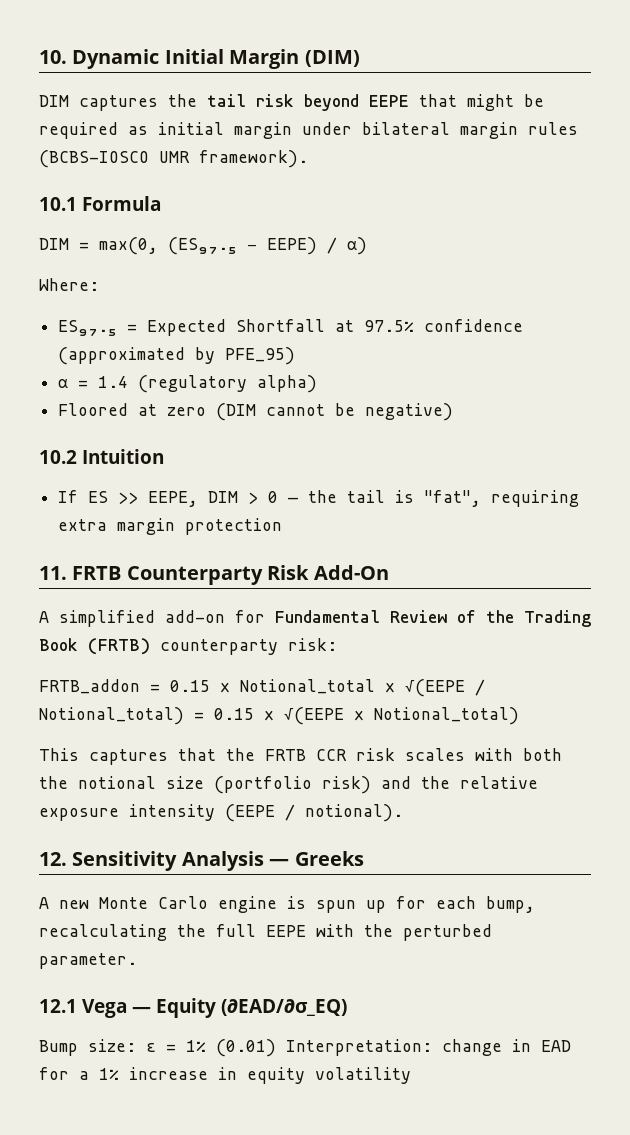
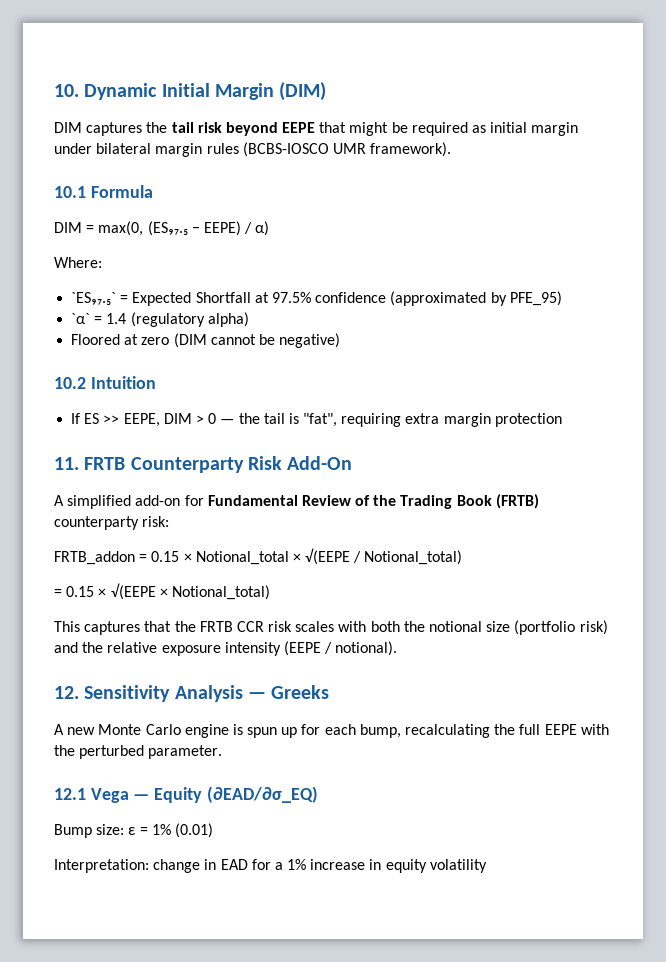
- ES₉₇.₅ = Expected Shortfall at 97.5% confidence (approximated by PFE_95)
+ `ES₉₇.₅` = Expected Shortfall at 97.5% confidence (approximated by PFE_95)
- α = 1.4 (regulatory alpha)
+ `α` = 1.4 (regulatory alpha)
- FRTB_addon = 0.15 × Notional_total × √(EEPE / Notional_total) = 0.15 × √(EEPE × Notional_total)
+ FRTB_addon = 0.15 × Notional_total × √(EEPE / Notional_total)
+ = 0.15 × √(EEPE × Notional_total)
- Bump size: ε = 1% (0.01) Interpretation: change in EAD for a 1% increase in equity volatility
+ Bump size: ε = 1% (0.01)
+ Interpretation: change in EAD for a 1% increase in equity volatility

